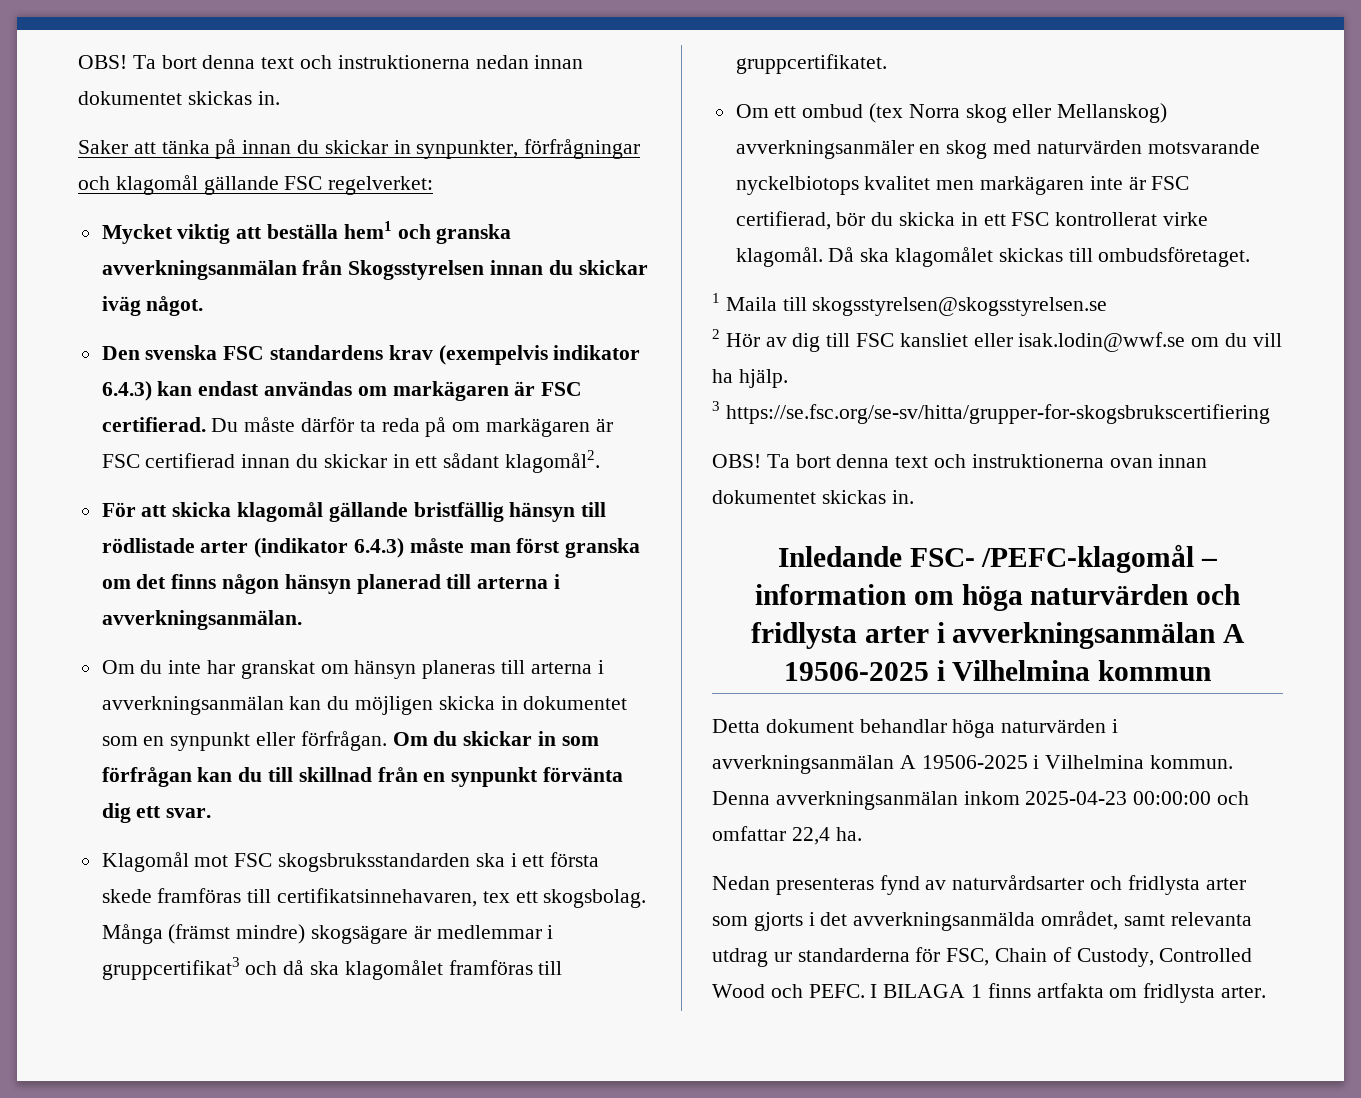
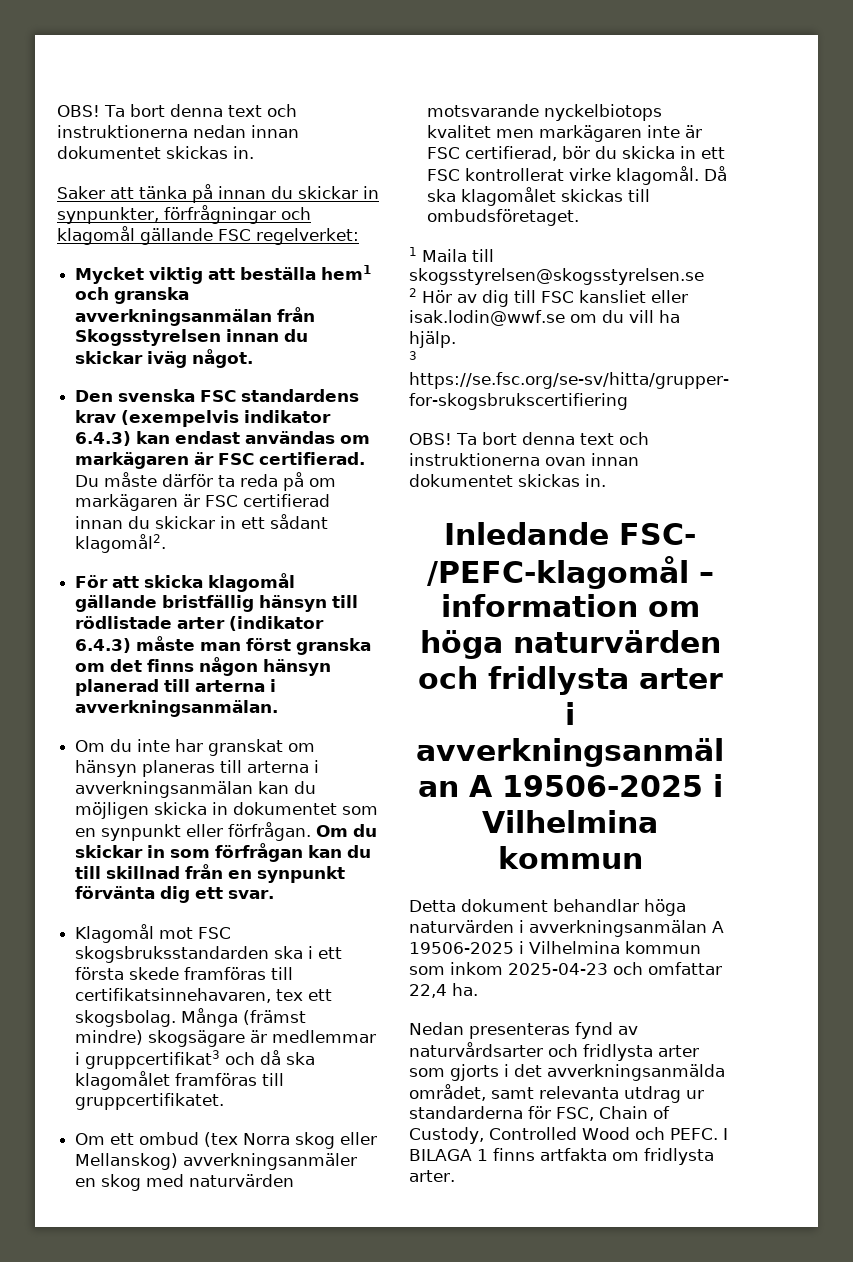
- Detta dokument behandlar höga naturvärden i avverkningsanmälan A 19506-2025 i Vilhelmina kommun. Denna avverkningsanmälan inkom 2025-04-23 00:00:00 och omfattar 22,4 ha.
+ Detta dokument behandlar höga naturvärden i avverkningsanmälan A 19506-2025 i Vilhelmina kommun som inkom 2025-04-23 och omfattar 22,4 ha.

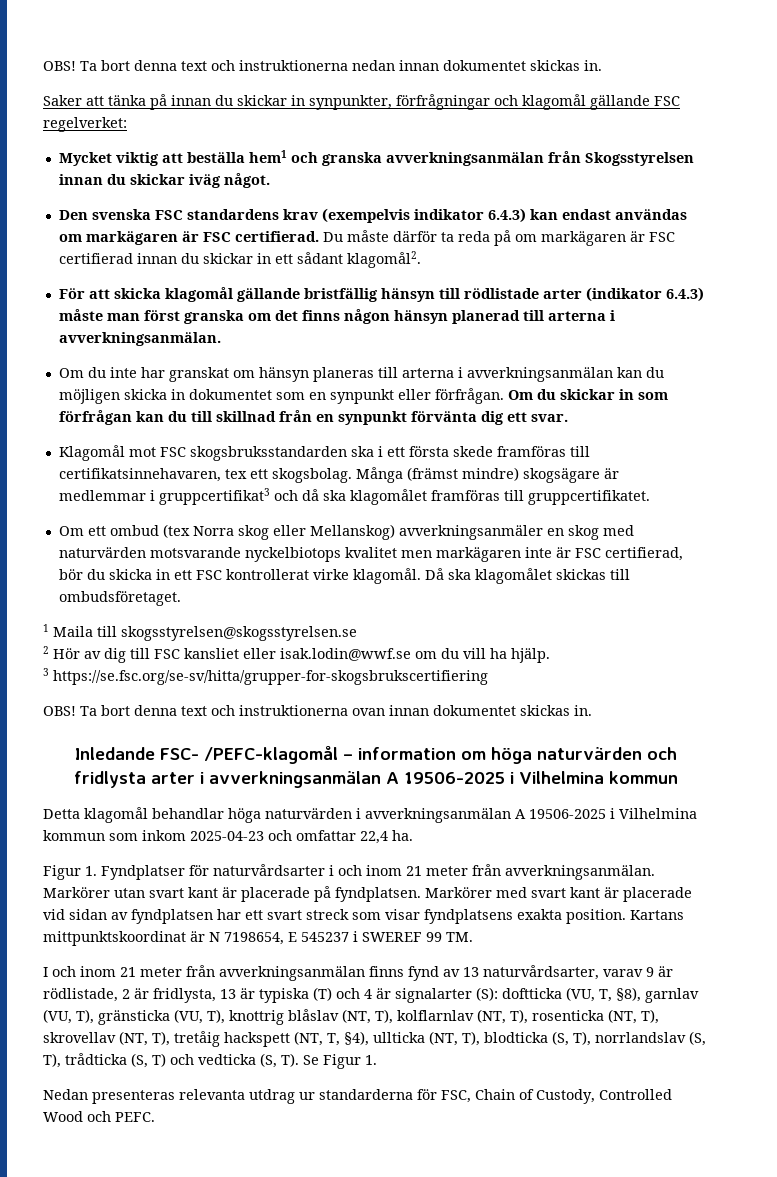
- Detta dokument behandlar höga naturvärden i avverkningsanmälan A 19506-2025 i Vilhelmina kommun som inkom 2025-04-23 och omfattar 22,4 ha.
+ Detta klagomål behandlar höga naturvärden i avverkningsanmälan A 19506-2025 i Vilhelmina kommun som inkom 2025-04-23 och omfattar 22,4 ha.
- Nedan presenteras fynd av naturvårdsarter och fridlysta arter som gjorts i det avverkningsanmälda området, samt relevanta utdrag ur standarderna för FSC, Chain of Custody, Controlled Wood och PEFC. I BILAGA 1 finns artfakta om fridlysta arter.
+ Figur 1. Fyndplatser för naturvårdsarter i och inom 21 meter från avverkningsanmälan. Markörer utan svart kant är placerade på fyndplatsen. Markörer med svart kant är placerade vid sidan av fyndplatsen har ett svart streck som visar fyndplatsens exakta position. Kartans mittpunktskoordinat är N 7198654, E 545237 i SWEREF 99 TM.
+ I och inom 21 meter från avverkningsanmälan finns fynd av 13 naturvårdsarter, varav 9 är rödlistade, 2 är fridlysta, 13 är typiska (T) och 4 är signalarter (S): doftticka (VU, T, §8), garnlav (VU, T), gränsticka (VU, T), knottrig blåslav (NT, T), kolflarnlav (NT, T), rosenticka (NT, T), skrovellav (NT, T), tretåig hackspett (NT, T, §4), ullticka (NT, T), blodticka (S, T), norrlandslav (S, T), trådticka (S, T) och vedticka (S, T). Se Figur 1.
+ Nedan presenteras relevanta utdrag ur standarderna för FSC, Chain of Custody, Controlled Wood och PEFC.

